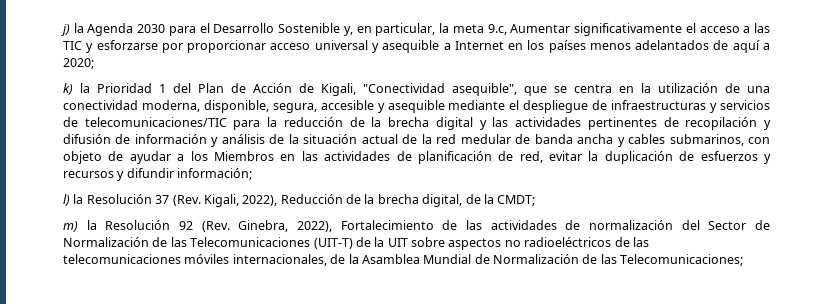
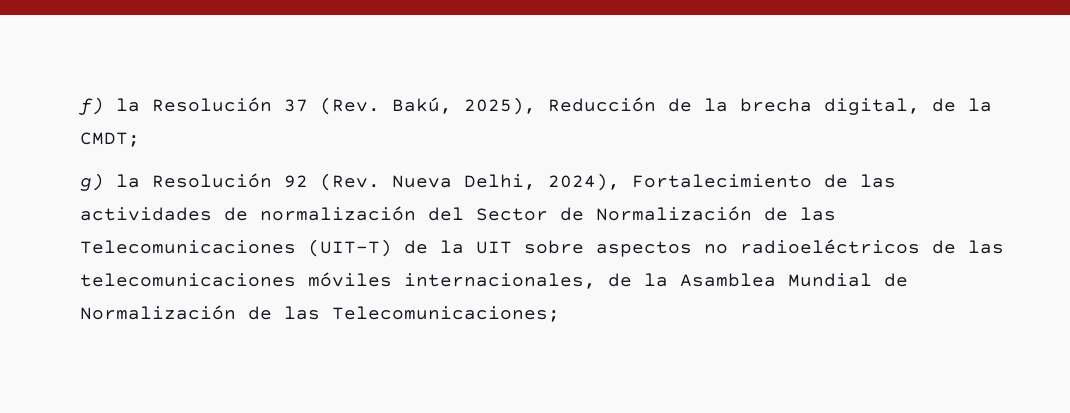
- j) la Agenda 2030 para el Desarrollo Sostenible y, en particular, la meta 9.c, Aumentar significativamente el acceso a las TIC y esforzarse por proporcionar acceso universal y asequible a Internet en los países menos adelantados de aquí a 2020;
- k) la Prioridad 1 del Plan de Acción de Kigali, "Conectividad asequible", que se centra en la utilización de una conectividad moderna, disponible, segura, accesible y asequible mediante el despliegue de infraestructuras y servicios de telecomunicaciones/TIC para la reducción de la brecha digital y las actividades pertinentes de recopilación y difusión de información y análisis de la situación actual de la red medular de banda ancha y cables submarinos, con objeto de ayudar a los Miembros en las actividades de planificación de red, evitar la duplicación de esfuerzos y recursos y difundir información;
- l) la Resolución 37 (Rev. Kigali, 2022), Reducción de la brecha digital, de la CMDT;
+ f) la Resolución 37 (Rev. Bakú, 2025), Reducción de la brecha digital, de la CMDT;
- m) la Resolución 92 (Rev. Ginebra, 2022), Fortalecimiento de las actividades de normalización del Sector de Normalización de las Telecomunicaciones (UIT-T) de la UIT sobre aspectos no radioeléctricos de las telecomunicaciones móviles internacionales, de la Asamblea Mundial de Normalización de las Telecomunicaciones;
+ g) la Resolución 92 (Rev. Nueva Delhi, 2024), Fortalecimiento de las actividades de normalización del Sector de Normalización de las Telecomunicaciones (UIT-T) de la UIT sobre aspectos no radioeléctricos de las telecomunicaciones móviles internacionales, de la Asamblea Mundial de Normalización de las Telecomunicaciones;

